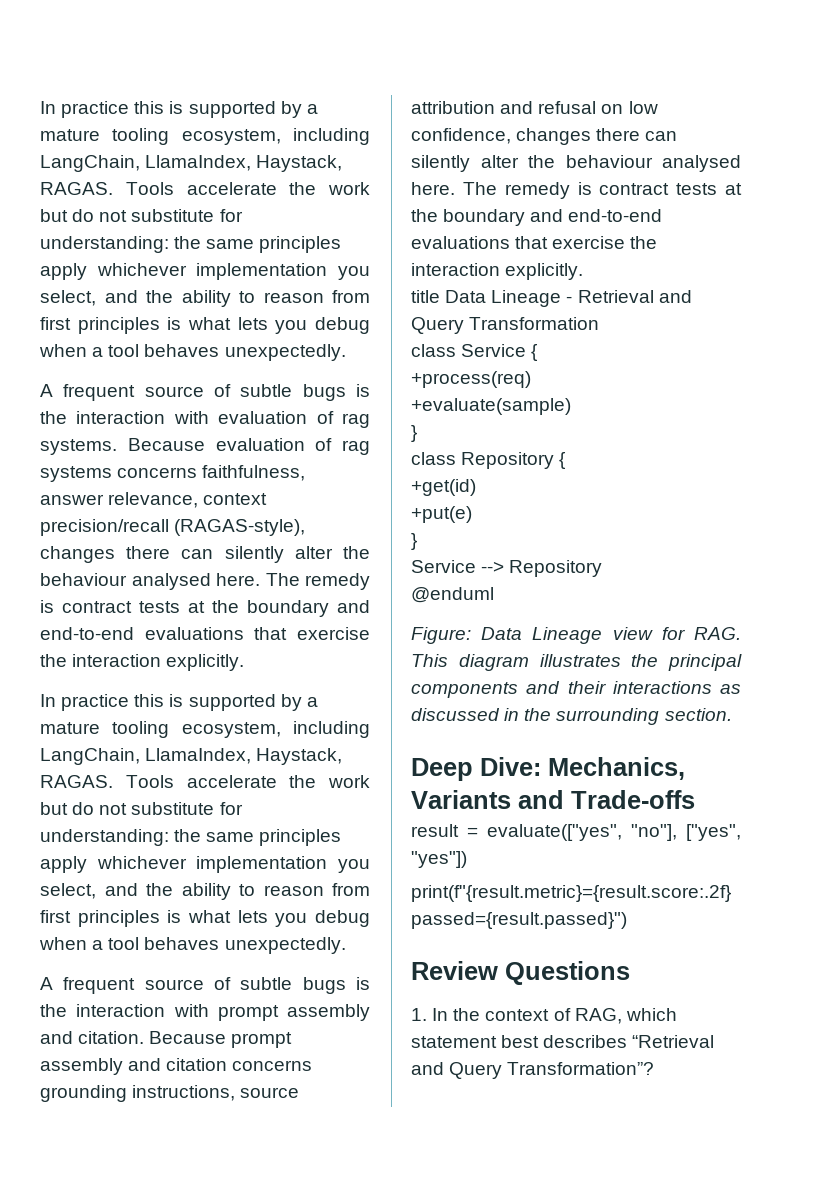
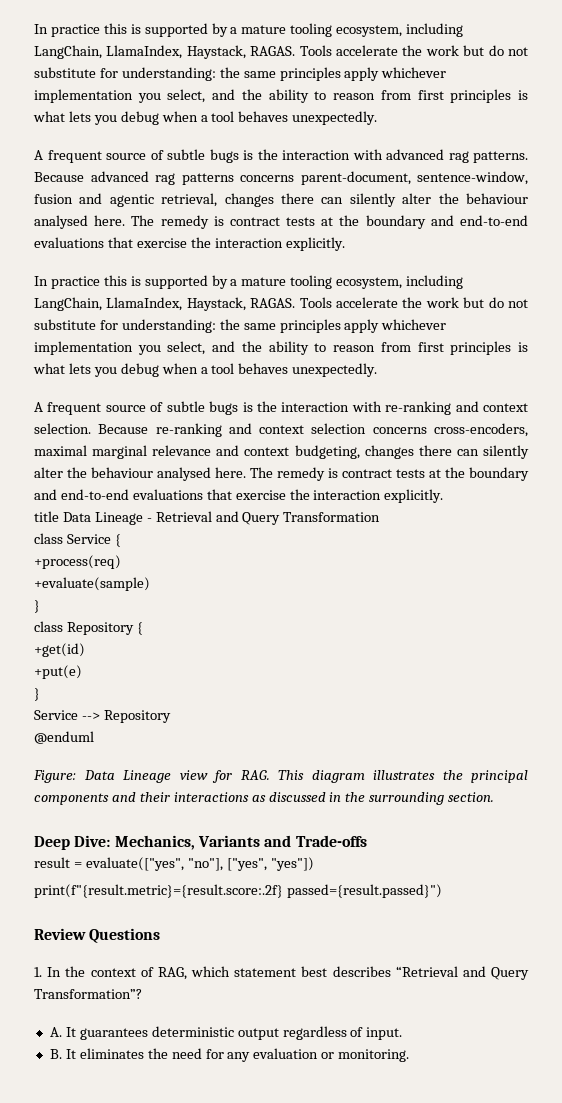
- A frequent source of subtle bugs is the interaction with evaluation of rag systems. Because evaluation of rag systems concerns faithfulness, answer relevance, context precision/recall (RAGAS-style), changes there can silently alter the behaviour analysed here.
+ A frequent source of subtle bugs is the interaction with advanced rag patterns. Because advanced rag patterns concerns parent-document, sentence-window, fusion and agentic retrieval, changes there can silently alter the behaviour analysed here.
- A frequent source of subtle bugs is the interaction with prompt assembly and citation. Because prompt assembly and citation concerns grounding instructions, source attribution and refusal on low confidence, changes there can silently alter the behaviour analysed here.
+ A frequent source of subtle bugs is the interaction with re-ranking and context selection. Because re-ranking and context selection concerns cross-encoders, maximal marginal relevance and context budgeting, changes there can silently alter the behaviour analysed here.
+ A. It guarantees deterministic output regardless of input.
+ B. It eliminates the need for any evaluation or monitoring.

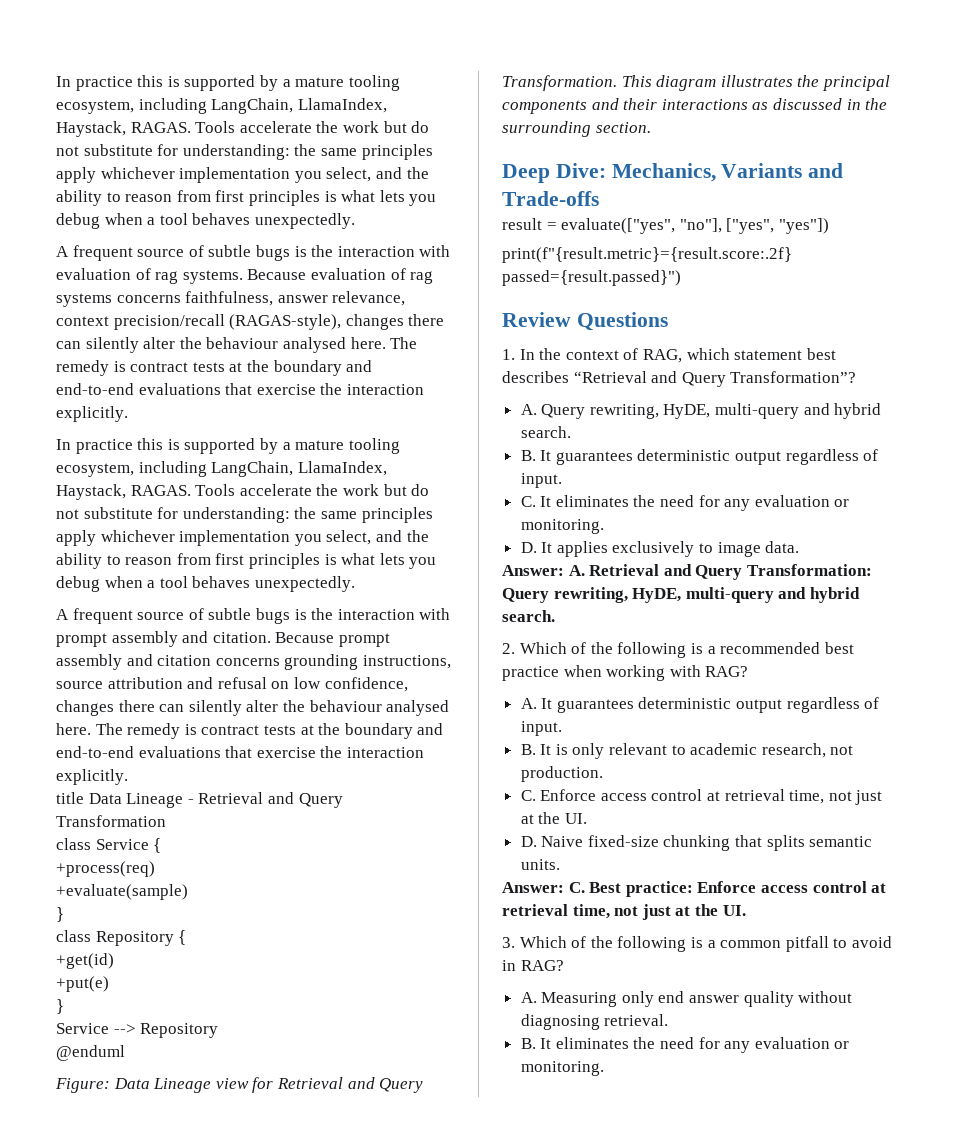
- A frequent source of subtle bugs is the interaction with advanced rag patterns. Because advanced rag patterns concerns parent-document, sentence-window, fusion and agentic retrieval, changes there can silently alter the behaviour analysed here.
+ A frequent source of subtle bugs is the interaction with evaluation of rag systems. Because evaluation of rag systems concerns faithfulness, answer relevance, context precision/recall (RAGAS-style), changes there can silently alter the behaviour analysed here.
- A frequent source of subtle bugs is the interaction with re-ranking and context selection. Because re-ranking and context selection concerns cross-encoders, maximal marginal relevance and context budgeting, changes there can silently alter the behaviour analysed here.
+ A frequent source of subtle bugs is the interaction with prompt assembly and citation. Because prompt assembly and citation concerns grounding instructions, source attribution and refusal on low confidence, changes there can silently alter the behaviour analysed here.
- Figure: Data Lineage view for RAG. This diagram illustrates the principal components and their interactions as discussed in the surrounding section.
+ Figure: Data Lineage view for Retrieval and Query Transformation. This diagram illustrates the principal components and their interactions as discussed in the surrounding section.
+ A. Query rewriting, HyDE, multi-query and hybrid search.
+ B. It guarantees deterministic output regardless of input.
+ C. It eliminates the need for any evaluation or monitoring.
+ D. It applies exclusively to image data.
+ Answer: A. Retrieval and Query Transformation: Query rewriting, HyDE, multi-query and hybrid search.
+ 2. Which of the following is a recommended best practice when working with RAG?
  A. It guarantees deterministic output regardless of input.
+ B. It is only relevant to academic research, not production.
+ C. Enforce access control at retrieval time, not just at the UI.
+ D. Naive fixed-size chunking that splits semantic units.
+ Answer: C. Best practice: Enforce access control at retrieval time, not just at the UI.
+ 3. Which of the following is a common pitfall to avoid in RAG?
+ A. Measuring only end answer quality without diagnosing retrieval.

